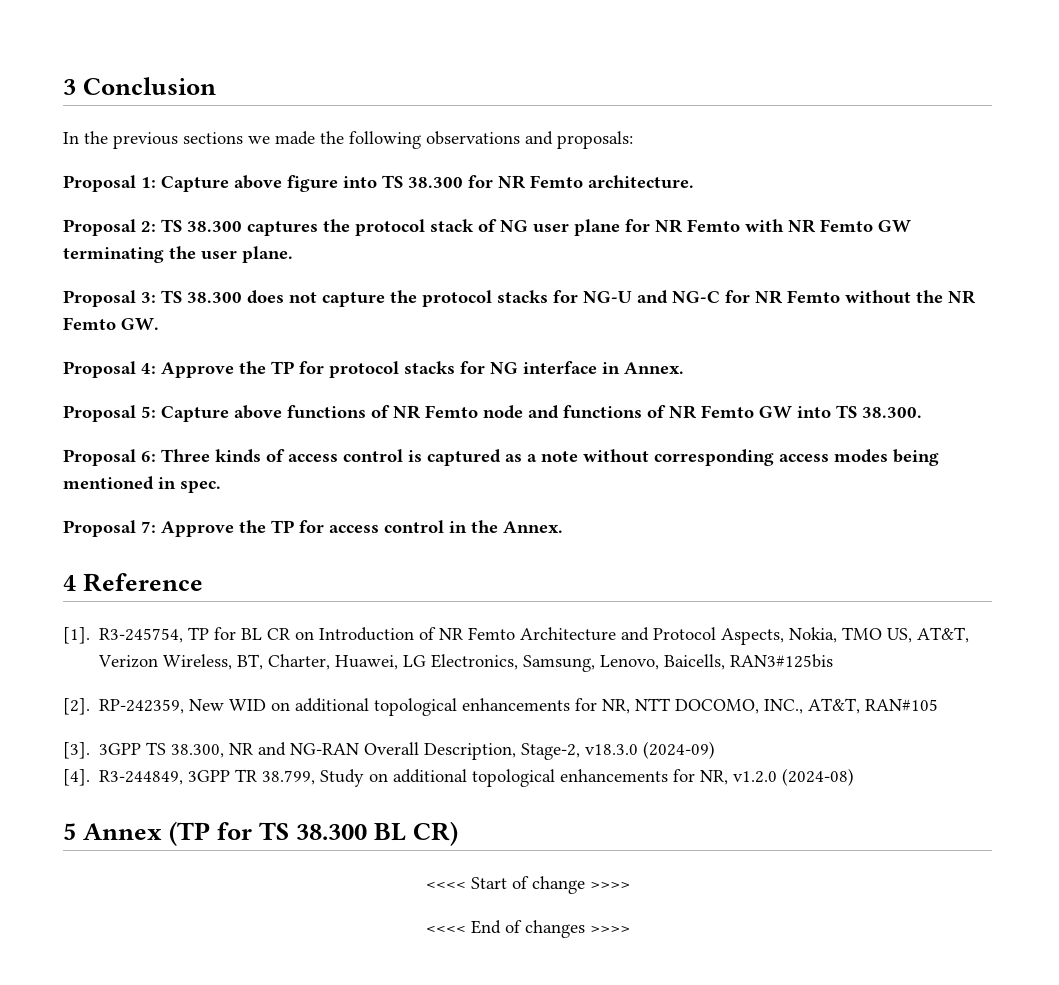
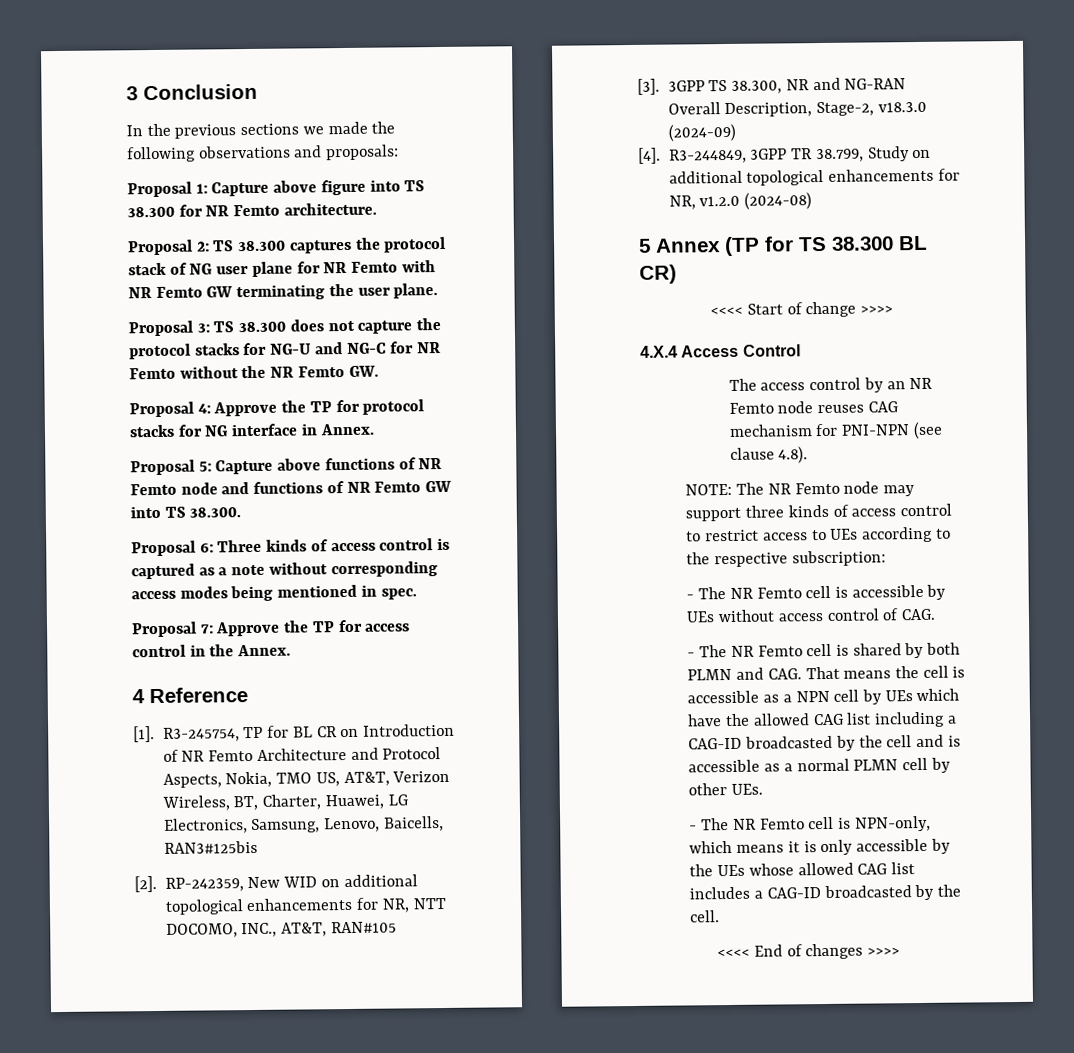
+ 4.X.4 Access Control
+ The access control by an NR Femto node reuses CAG mechanism for PNI-NPN (see clause 4.8).
+ NOTE: The NR Femto node may support three kinds of access control to restrict access to UEs according to the respective subscription:
+ - The NR Femto cell is accessible by UEs without access control of CAG.
+ - The NR Femto cell is shared by both PLMN and CAG. That means the cell is accessible as a NPN cell by UEs which have the allowed CAG list including a CAG-ID broadcasted by the cell and is accessible as a normal PLMN cell by other UEs.
+ - The NR Femto cell is NPN-only, which means it is only accessible by the UEs whose allowed CAG list includes a CAG-ID broadcasted by the cell.

